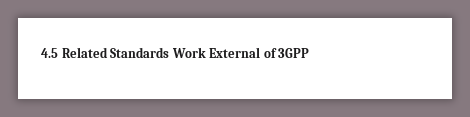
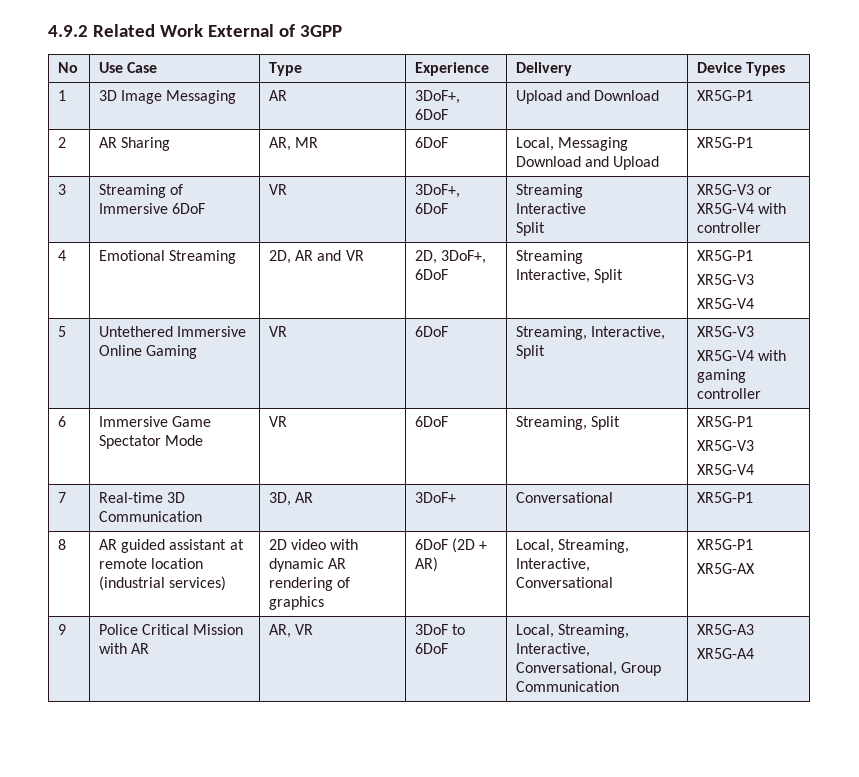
- 4.5 Related Standards Work External of 3GPP
+ 4.9.2 Related Work External of 3GPP
+ No | Use Case | Type | Experience | Delivery | Device Types
+ 1 | 3D Image Messaging | AR | 3DoF+, 6DoF | Upload and Download | XR5G-P1
+ 2 | AR Sharing | AR, MR | 6DoF | Local, Messaging Download and Upload | XR5G-P1
+ 3 | Streaming of Immersive 6DoF | VR | 3DoF+, 6DoF | Streaming
+ Interactive
+ Split | XR5G-V3 or XR5G-V4 with controller
+ 4 | Emotional Streaming | 2D, AR and VR | 2D, 3DoF+, 6DoF | Streaming
+ Interactive, Split | XR5G-P1
+ XR5G-V3
+ XR5G-V4
+ 5 | Untethered Immersive Online Gaming | VR | 6DoF | Streaming, Interactive, Split | XR5G-V3
+ XR5G-V4 with gaming controller
+ 6 | Immersive Game Spectator Mode | VR | 6DoF | Streaming, Split | XR5G-P1
+ XR5G-V3
+ XR5G-V4
+ 7 | Real-time 3D Communication | 3D, AR | 3DoF+ | Conversational | XR5G-P1
+ 8 | AR guided assistant at remote location (industrial services) | 2D video with dynamic AR rendering of graphics | 6DoF (2D + AR) | Local, Streaming, Interactive, Conversational | XR5G-P1
+ XR5G-AX
+ 9 | Police Critical Mission with AR | AR, VR | 3DoF to 6DoF | Local, Streaming, Interactive, Conversational, Group Communication | XR5G-A3
+ XR5G-A4

